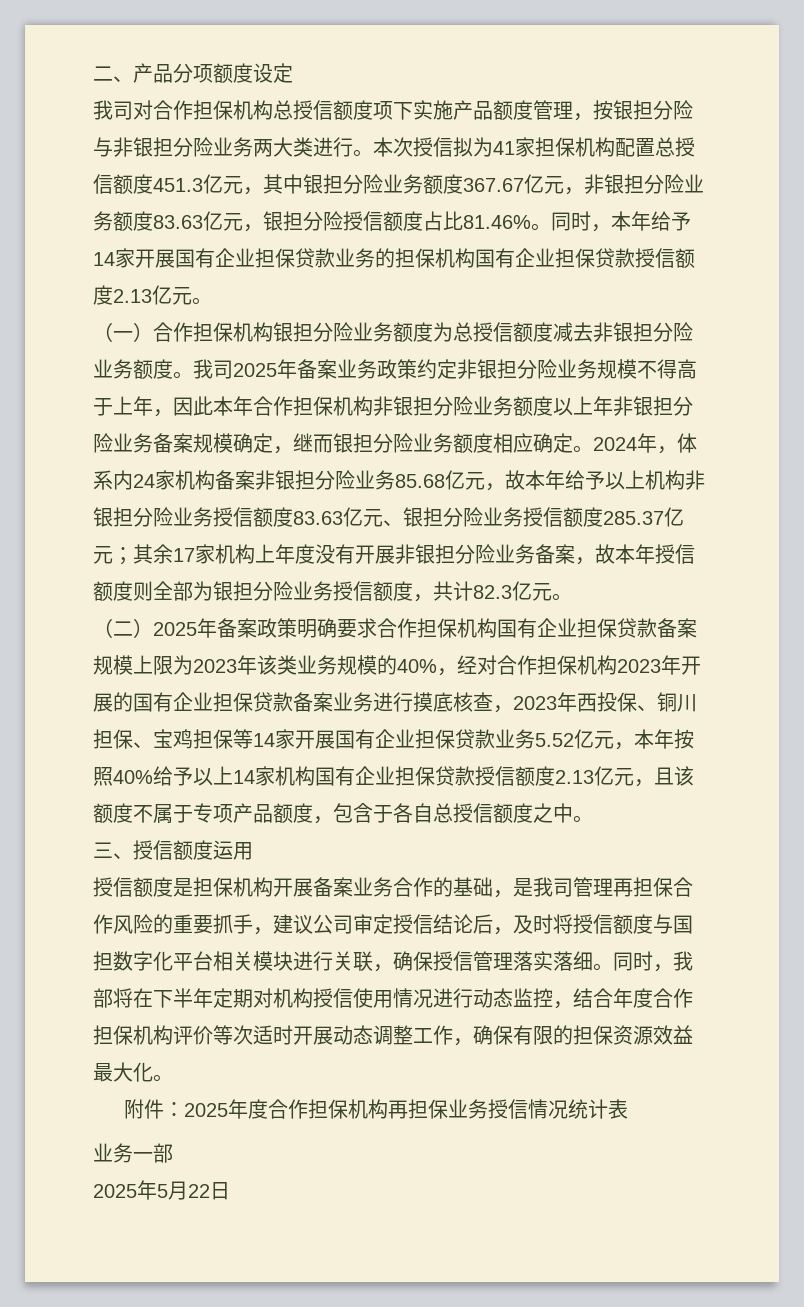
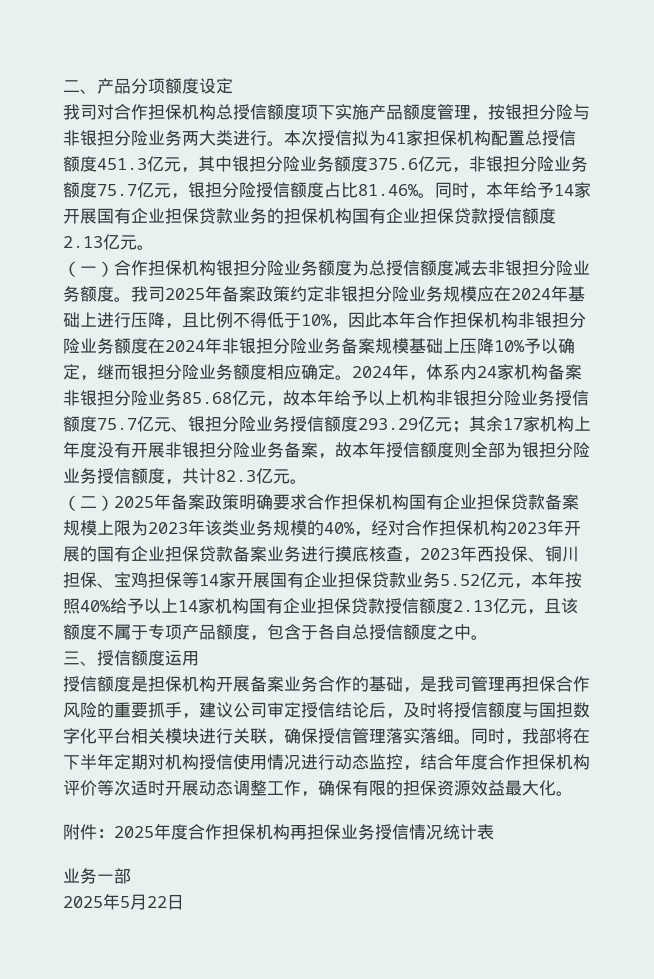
- 本次授信拟为41家担保机构配置总授信额度451.3亿元，其中银担分险业务额度367.67亿元，非银担分险业务额度83.63亿元，银担分险授信额度占比81.46%。
+ 本次授信拟为41家担保机构配置总授信额度451.3亿元，其中银担分险业务额度375.6亿元，非银担分险业务额度75.7亿元，银担分险授信额度占比81.46%。
- 我司2025年备案业务政策约定非银担分险业务规模不得高于上年，因此本年合作担保机构非银担分险业务额度以上年非银担分险业务备案规模确定，继而银担分险业务额度相应确定。
+ 我司2025年备案政策约定非银担分险业务规模应在2024年基础上进行压降，且比例不得低于10%，因此本年合作担保机构非银担分险业务额度在2024年非银担分险业务备案规模基础上压降10%予以确定，继而银担分险业务额度相应确定。
- 2024年，体系内24家机构备案非银担分险业务85.68亿元，故本年给予以上机构非银担分险业务授信额度83.63亿元、银担分险业务授信额度285.37亿元；其余17家机构上年度没有开展非银担分险业务备案，故本年授信额度则全部为银担分险业务授信额度，共计82.3亿元。
+ 2024年，体系内24家机构备案非银担分险业务85.68亿元，故本年给予以上机构非银担分险业务授信额度75.7亿元、银担分险业务授信额度293.29亿元；其余17家机构上年度没有开展非银担分险业务备案，故本年授信额度则全部为银担分险业务授信额度，共计82.3亿元。

